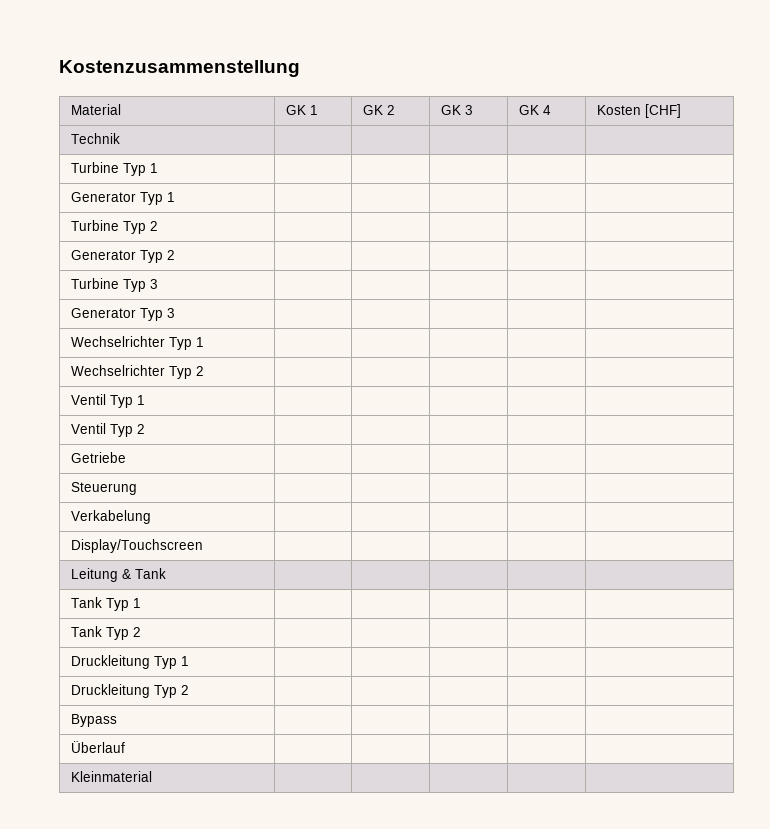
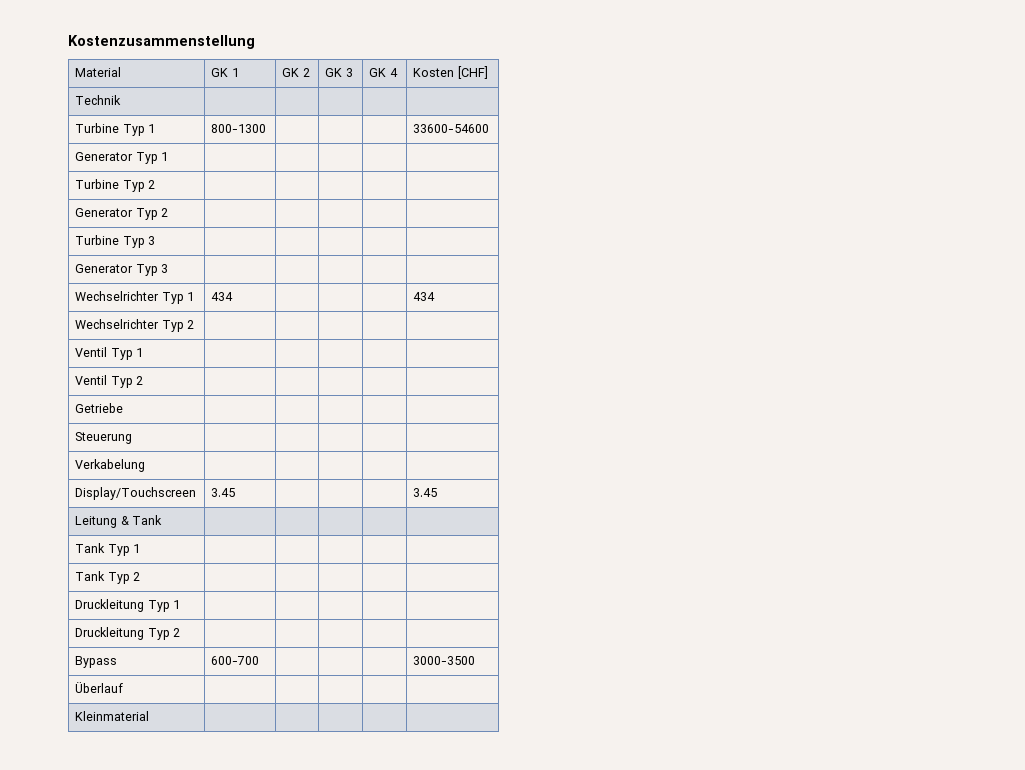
- Turbine Typ 1 | | | | |
+ Turbine Typ 1 | 800-1300 | | | | 33600-54600
- Wechselrichter Typ 1 | | | | |
+ Wechselrichter Typ 1 | 434 | | | | 434
- Display/Touchscreen | | | | |
+ Display/Touchscreen | 3.45 | | | | 3.45
- Bypass | | | | |
+ Bypass | 600-700 | | | | 3000-3500

